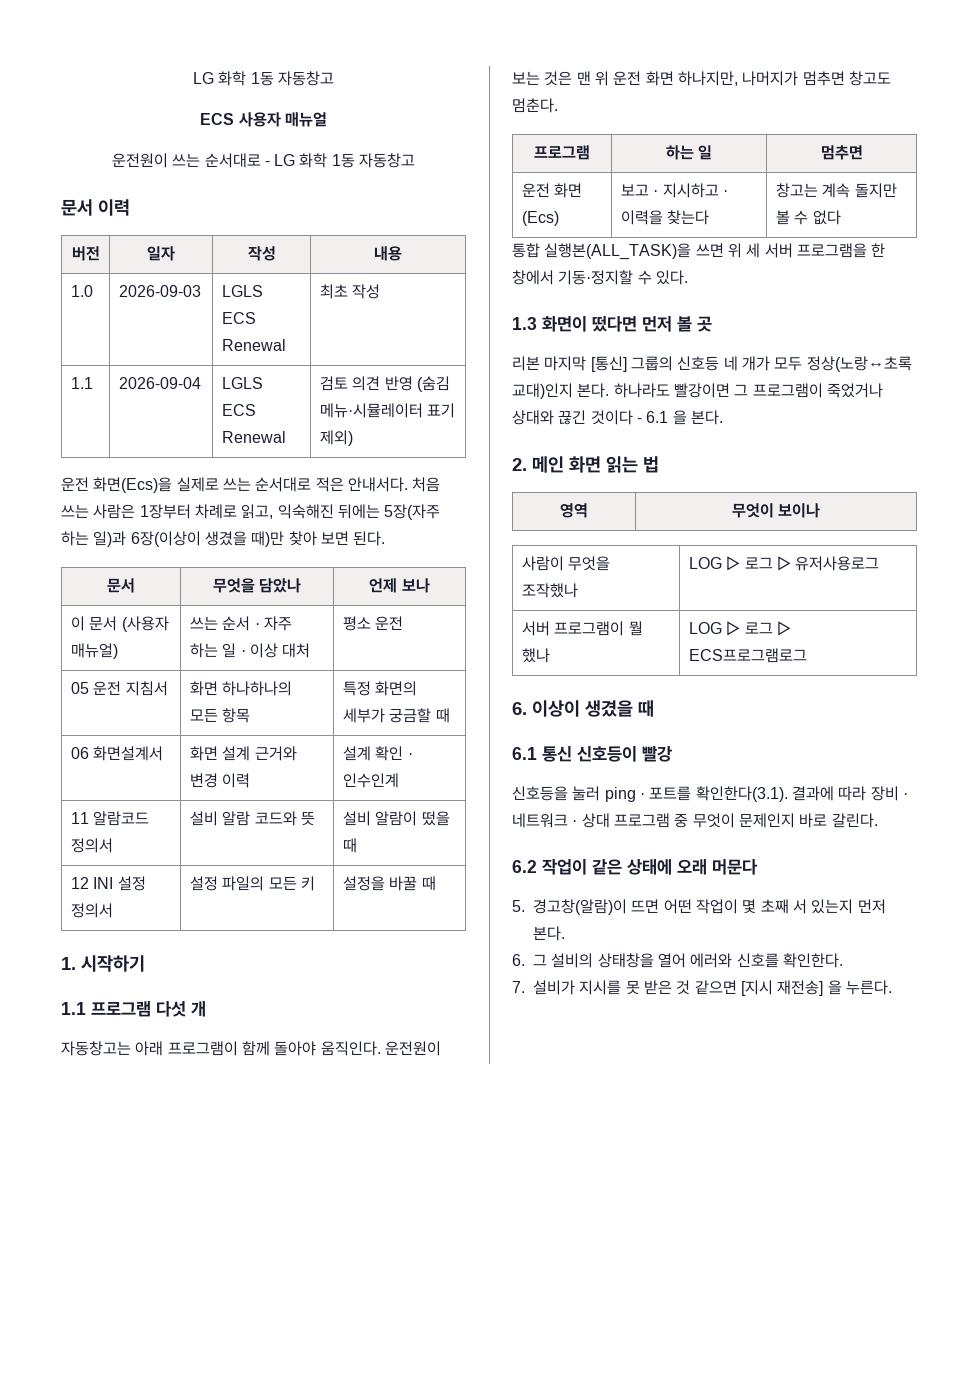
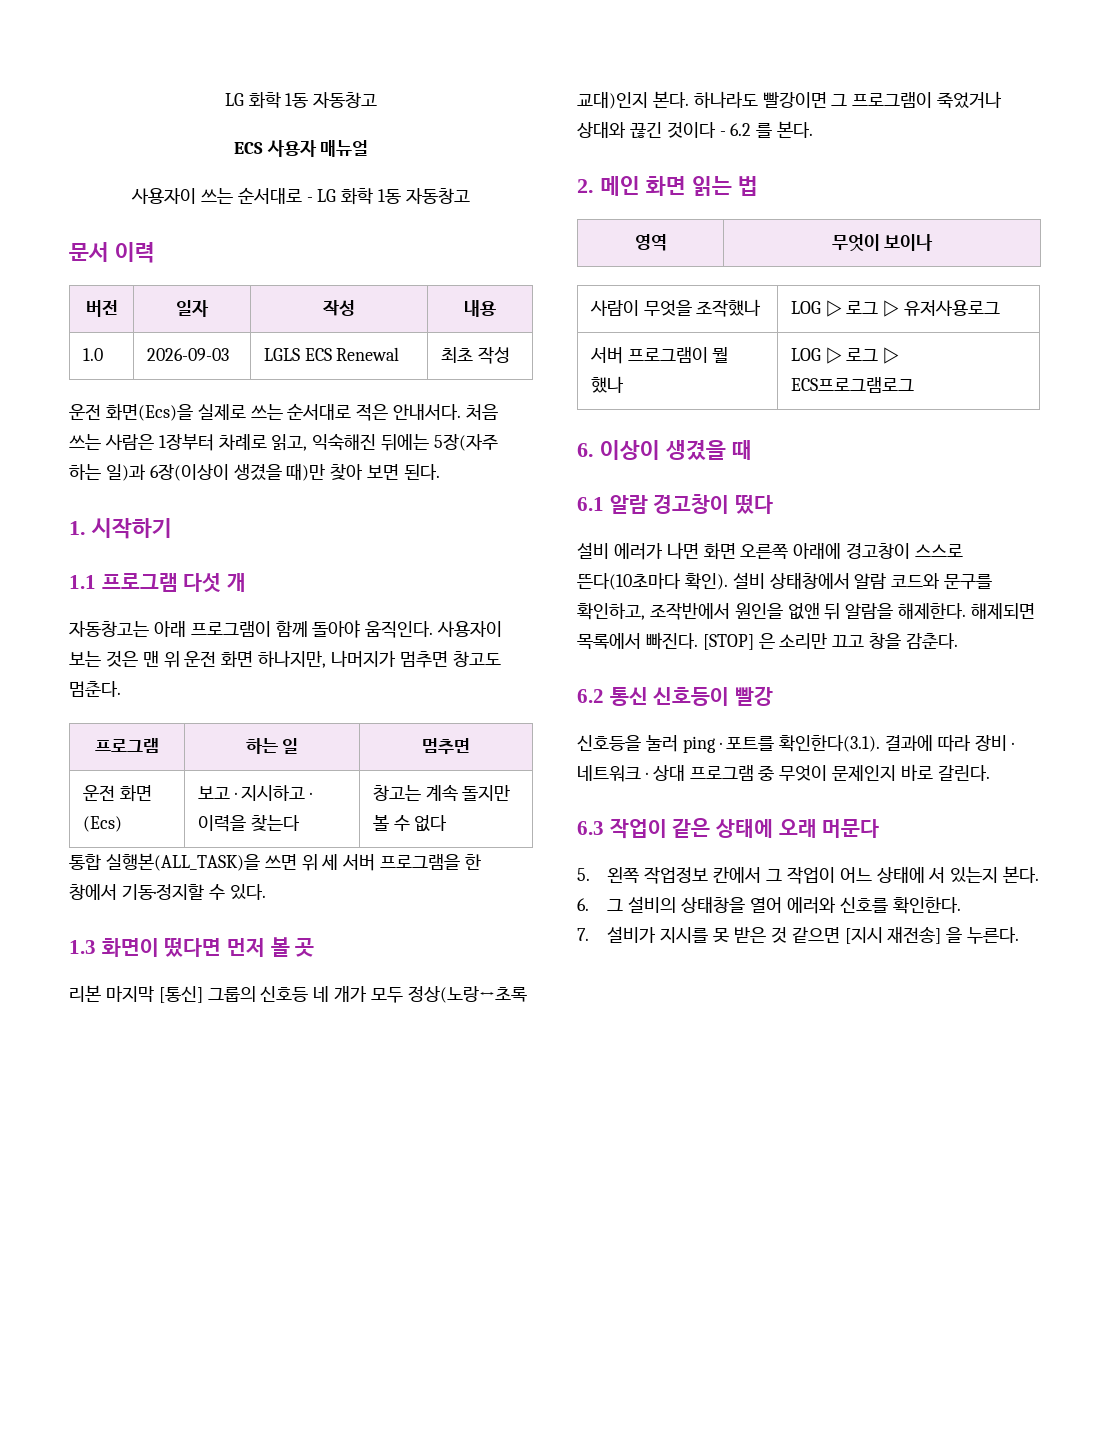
- 운전원이 쓰는 순서대로 - LG 화학 1동 자동창고
+ 사용자이 쓰는 순서대로 - LG 화학 1동 자동창고
- 1.1 | 2026-09-04 | LGLS ECS Renewal | 검토 의견 반영 (숨김 메뉴·시뮬레이터 표기 제외)
- 문서 | 무엇을 담았나 | 언제 보나
- 이 문서 (사용자 매뉴얼) | 쓰는 순서 · 자주 하는 일 · 이상 대처 | 평소 운전
- 05 운전 지침서 | 화면 하나하나의 모든 항목 | 특정 화면의 세부가 궁금할 때
- 06 화면설계서 | 화면 설계 근거와 변경 이력 | 설계 확인 · 인수인계
- 11 알람코드 정의서 | 설비 알람 코드와 뜻 | 설비 알람이 떴을 때
- 12 INI 설정 정의서 | 설정 파일의 모든 키 | 설정을 바꿀 때
- 운전원이 보는 것은 맨 위 운전 화면 하나지만, 나머지가 멈추면 창고도 멈춘다.
+ 사용자이 보는 것은 맨 위 운전 화면 하나지만, 나머지가 멈추면 창고도 멈춘다.
- 하나라도 빨강이면 그 프로그램이 죽었거나 상대와 끊긴 것이다 - 6.1 을 본다.
+ 하나라도 빨강이면 그 프로그램이 죽었거나 상대와 끊긴 것이다 - 6.2 를 본다.
- 6.1 통신 신호등이 빨강
+ 6.1 알람 경고창이 떴다
+ 설비 에러가 나면 화면 오른쪽 아래에 경고창이 스스로 뜬다(10초마다 확인). 설비 상태창에서 알람 코드와 문구를 확인하고, 조작반에서 원인을 없앤 뒤 알람을 해제한다. 해제되면 목록에서 빠진다. [STOP] 은 소리만 끄고 창을 감춘다.
+ 6.2 통신 신호등이 빨강
- 6.2 작업이 같은 상태에 오래 머문다
+ 6.3 작업이 같은 상태에 오래 머문다
- 5. 경고창(알람)이 뜨면 어떤 작업이 몇 초째 서 있는지 먼저 본다.
+ 5. 왼쪽 작업정보 칸에서 그 작업이 어느 상태에 서 있는지 본다.

